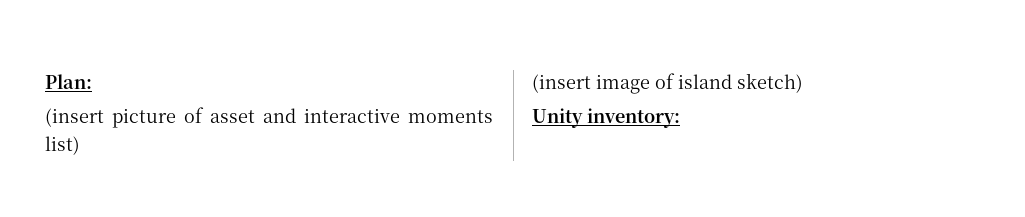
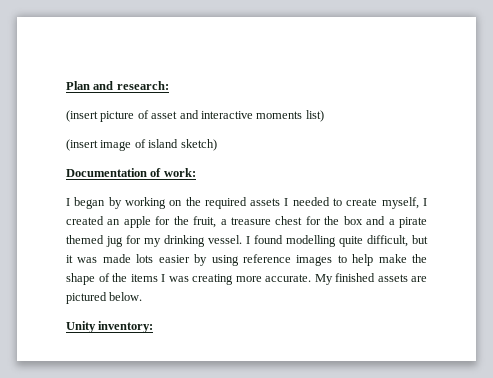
- Plan:
+ Plan and research:
+ Documentation of work:
+ I began by working on the required assets I needed to create myself, I created an apple for the fruit, a treasure chest for the box and a pirate themed jug for my drinking vessel. I found modelling quite difficult, but it was made lots easier by using reference images to help make the shape of the items I was creating more accurate. My finished assets are pictured below.

